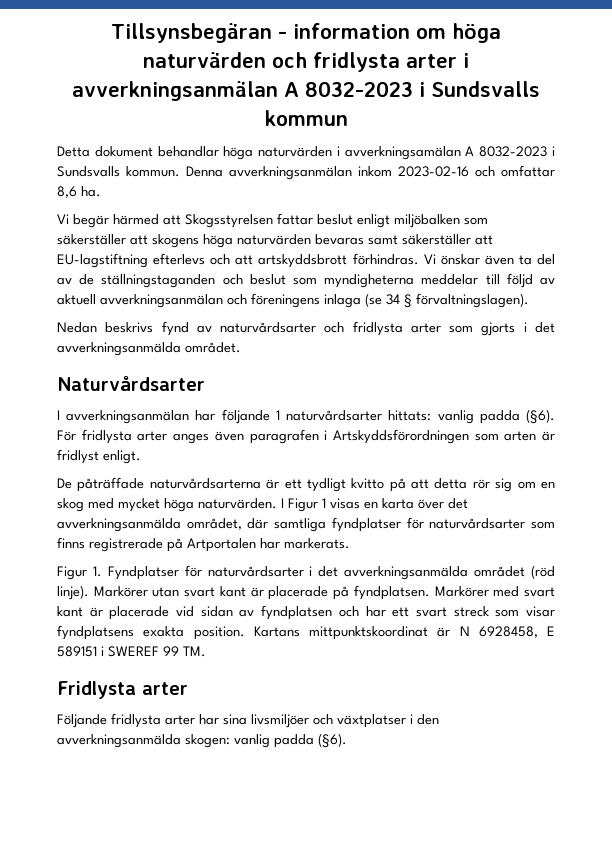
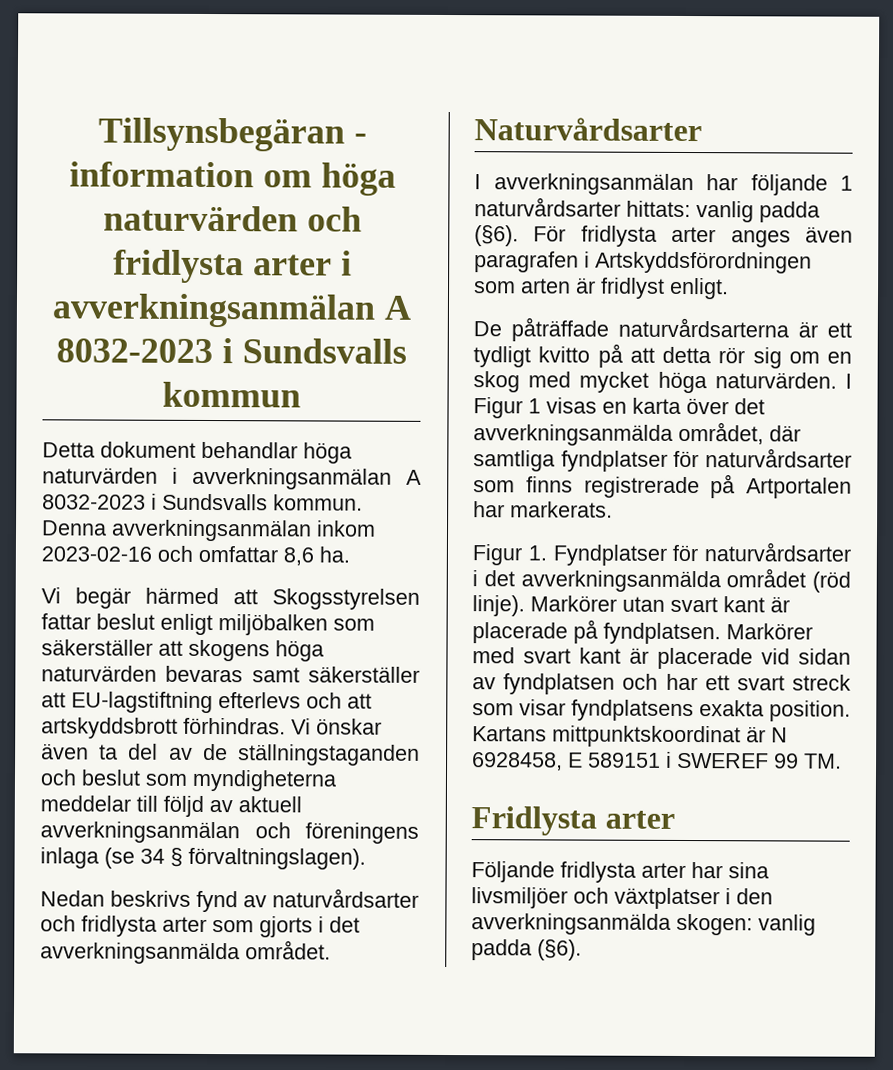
- Detta dokument behandlar höga naturvärden i avverkningsamälan A 8032-2023 i Sundsvalls kommun.
+ Detta dokument behandlar höga naturvärden i avverkningsanmälan A 8032-2023 i Sundsvalls kommun.

